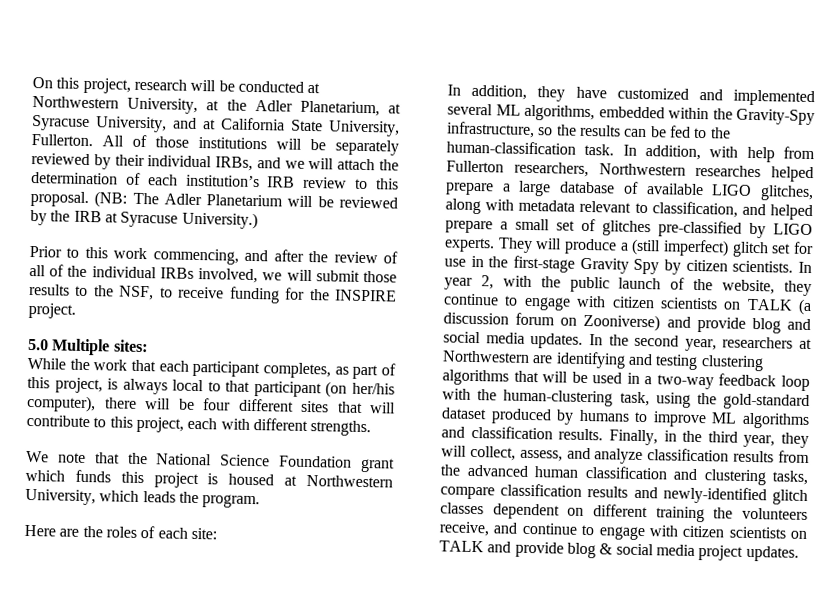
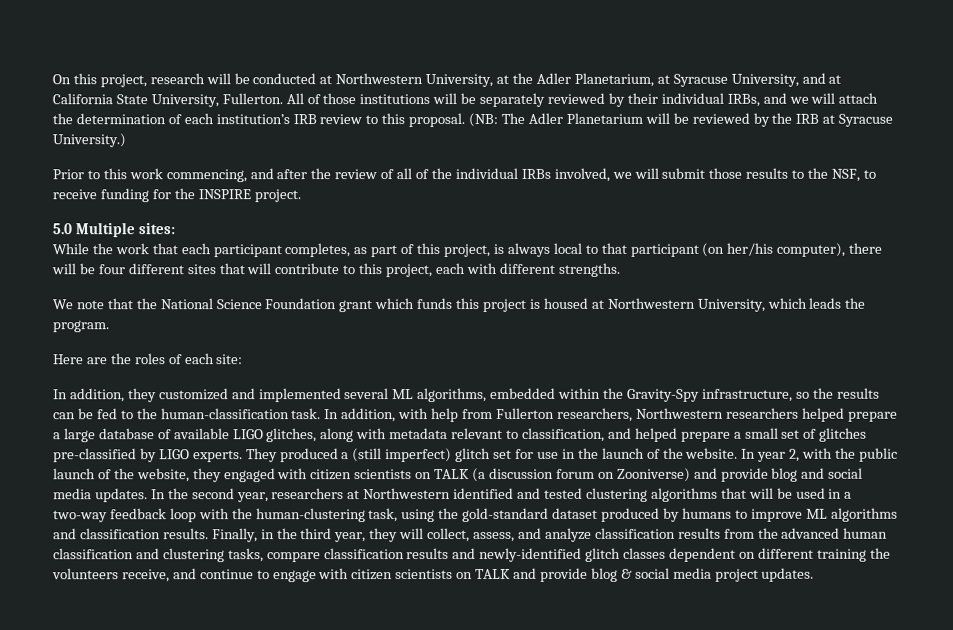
- In addition, they have customized and implemented several ML algorithms, embedded within the Gravity-Spy infrastructure, so the results can be fed to the human-classification task.
+ In addition, they customized and implemented several ML algorithms, embedded within the Gravity-Spy infrastructure, so the results can be fed to the human-classification task.
- In addition, with help from Fullerton researchers, Northwestern researches helped prepare a large database of available LIGO glitches, along with metadata relevant to classification, and helped prepare a small set of glitches pre-classified by LIGO experts.
+ In addition, with help from Fullerton researchers, Northwestern researchers helped prepare a large database of available LIGO glitches, along with metadata relevant to classification, and helped prepare a small set of glitches pre-classified by LIGO experts.
- They will produce a (still imperfect) glitch set for use in the first-stage Gravity Spy by citizen scientists.
+ They produced a (still imperfect) glitch set for use in the launch of the website.
- In year 2, with the public launch of the website, they continue to engage with citizen scientists on TALK (a discussion forum on Zooniverse) and provide blog and social media updates.
+ In year 2, with the public launch of the website, they engaged with citizen scientists on TALK (a discussion forum on Zooniverse) and provide blog and social media updates.
- In the second year, researchers at Northwestern are identifying and testing clustering algorithms that will be used in a two-way feedback loop with the human-clustering task, using the gold-standard dataset produced by humans to improve ML algorithms and classification results.
+ In the second year, researchers at Northwestern identified and tested clustering algorithms that will be used in a two-way feedback loop with the human-clustering task, using the gold-standard dataset produced by humans to improve ML algorithms and classification results.

